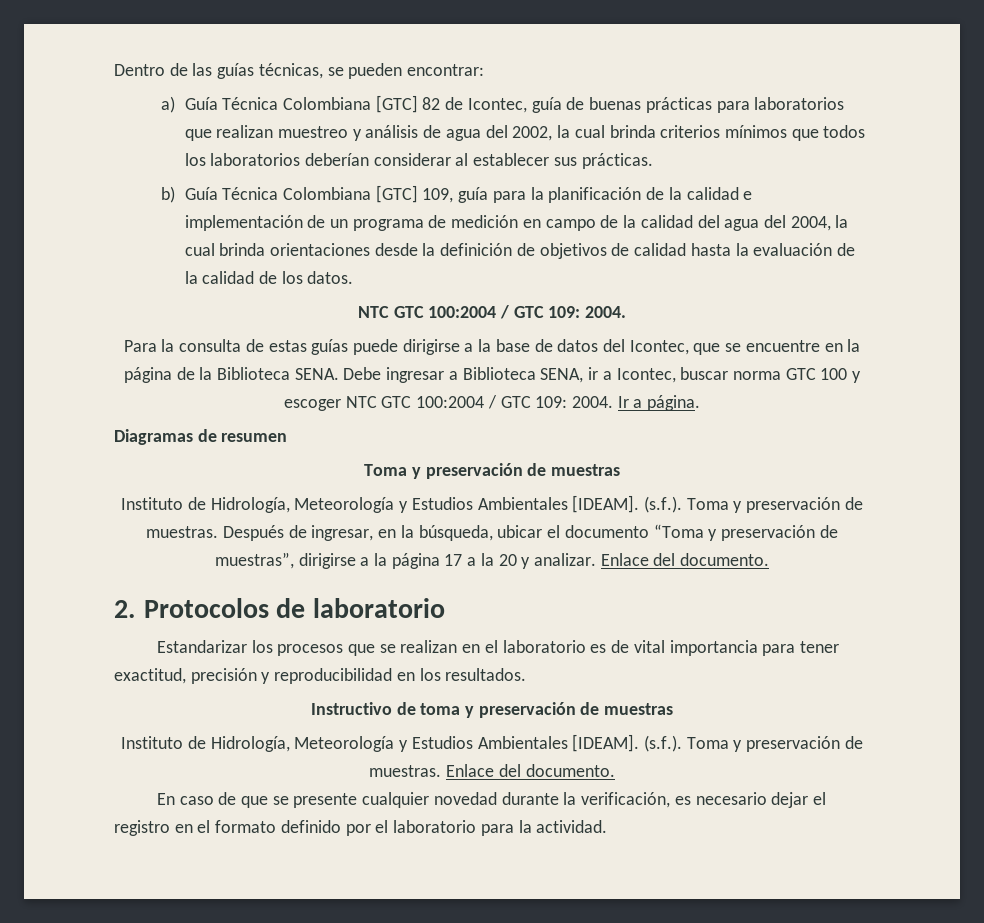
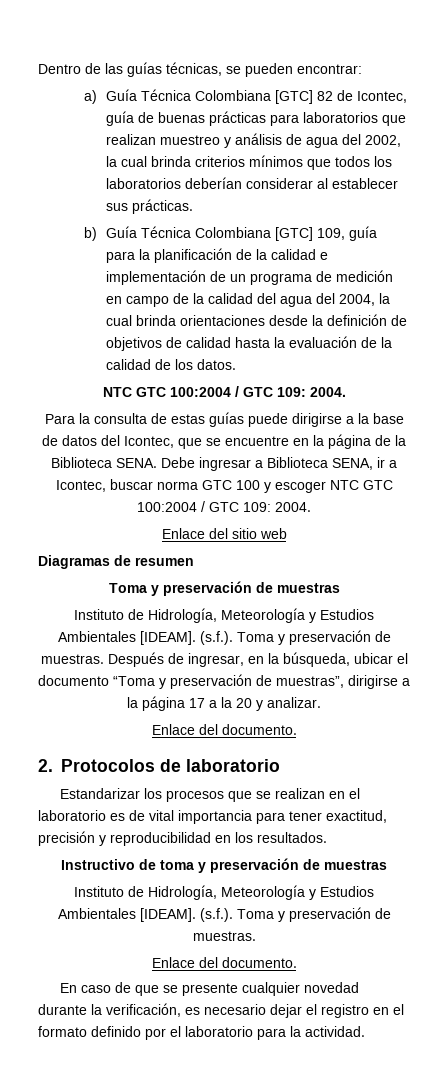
- Debe ingresar a Biblioteca SENA, ir a Icontec, buscar norma GTC 100 y escoger NTC GTC 100:2004 / GTC 109: 2004. Ir a página.
+ Debe ingresar a Biblioteca SENA, ir a Icontec, buscar norma GTC 100 y escoger NTC GTC 100:2004 / GTC 109: 2004.
+ Enlace del sitio web
- Después de ingresar, en la búsqueda, ubicar el documento “Toma y preservación de muestras”, dirigirse a la página 17 a la 20 y analizar. Enlace del documento.
+ Después de ingresar, en la búsqueda, ubicar el documento “Toma y preservación de muestras”, dirigirse a la página 17 a la 20 y analizar.
+ Enlace del documento.
  Instructivo de toma y preservación de muestras
- Instituto de Hidrología, Meteorología y Estudios Ambientales [IDEAM]. (s.f.). Toma y preservación de muestras. Enlace del documento.
+ Instituto de Hidrología, Meteorología y Estudios Ambientales [IDEAM]. (s.f.). Toma y preservación de muestras.
+ Enlace del documento.

